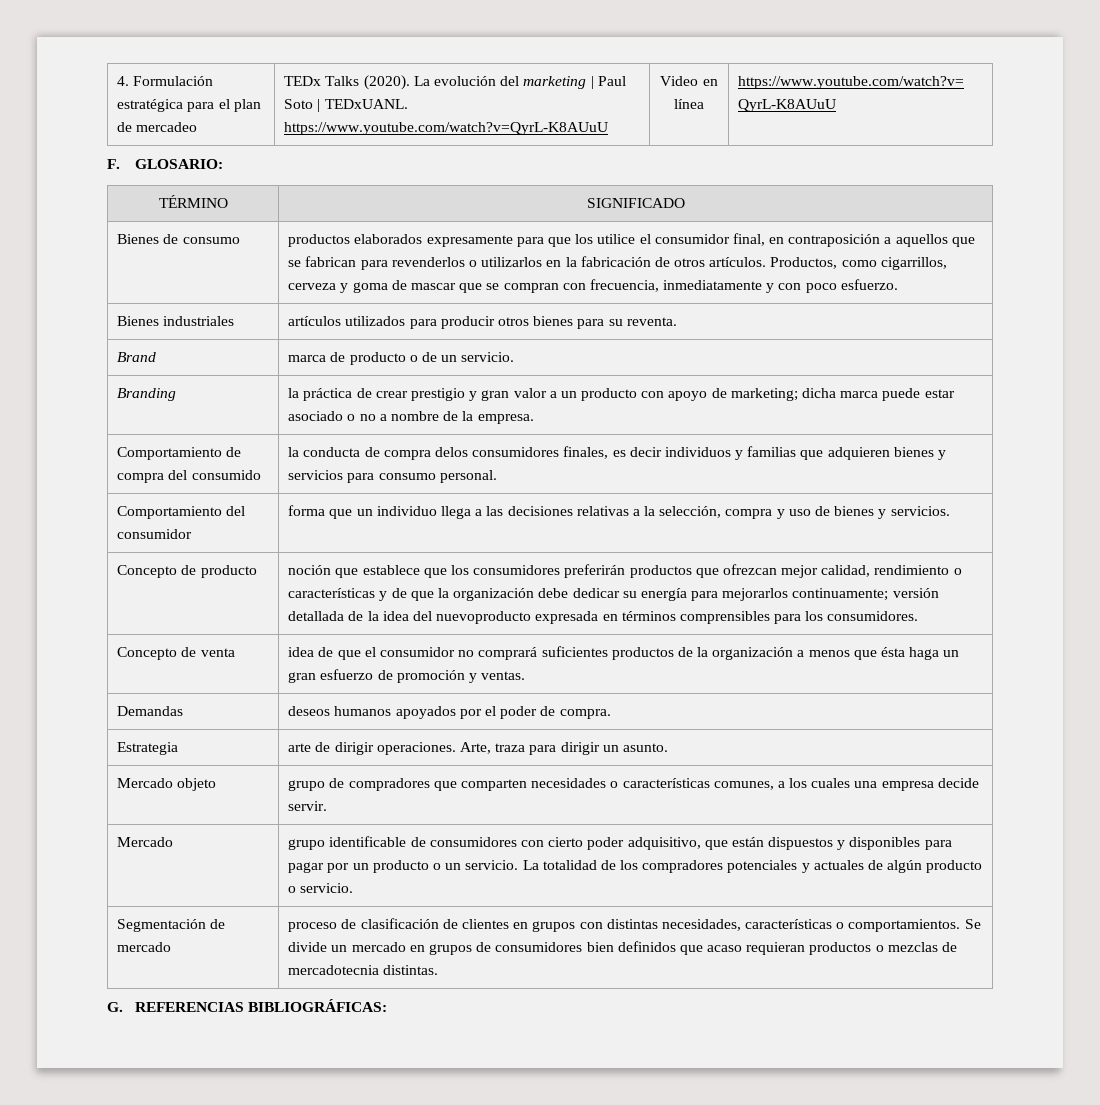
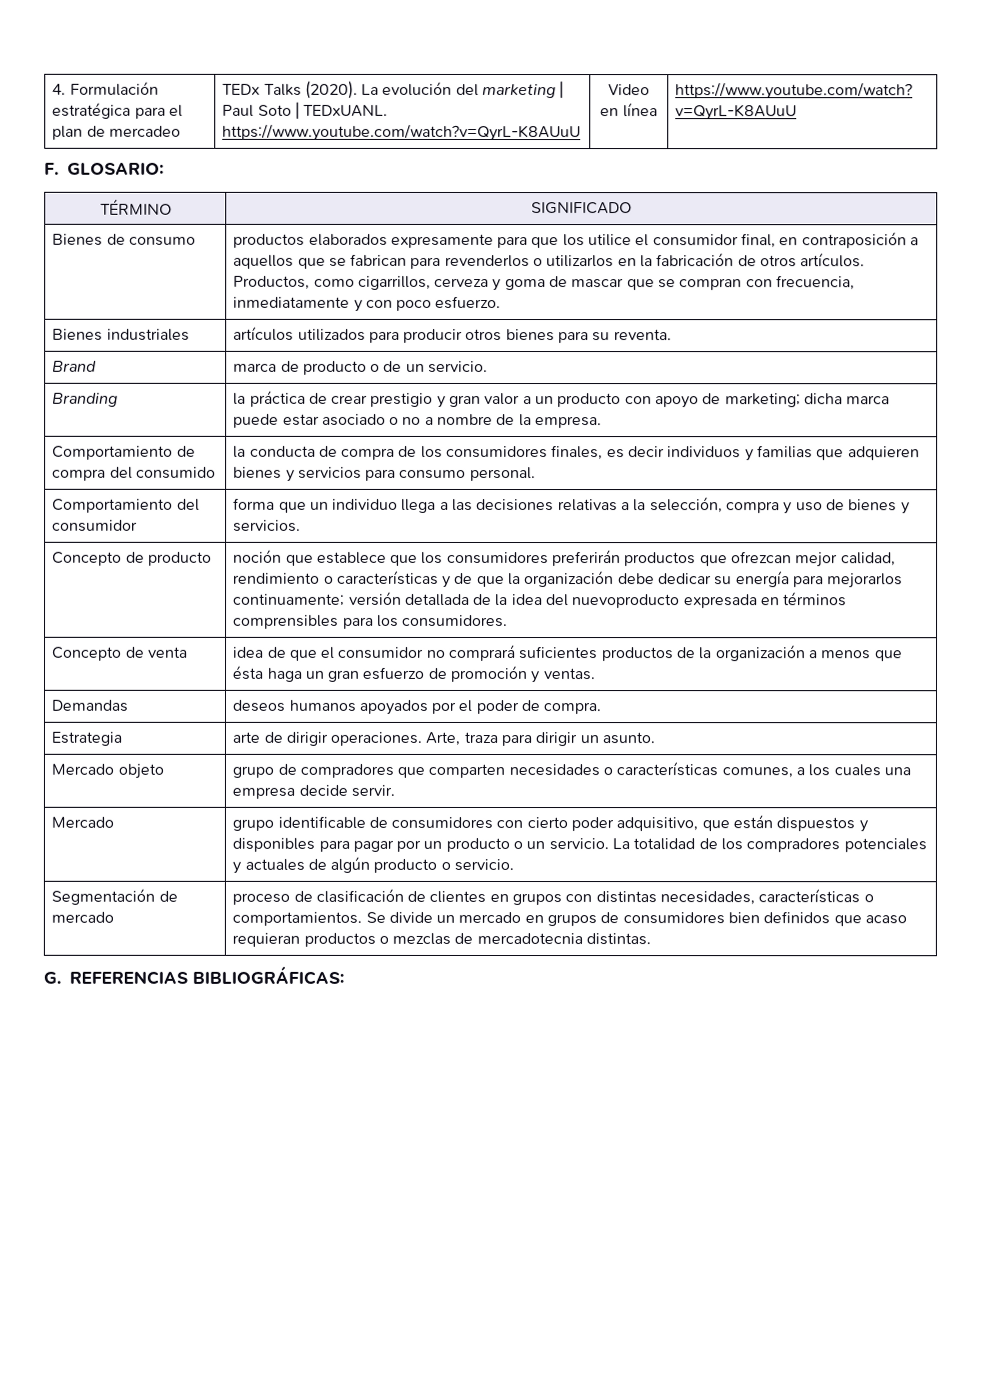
- Comportamiento de compra del consumido | la conducta de compra delos consumidores finales, es decir individuos y familias que adquieren bienes y servicios para consumo personal.
+ Comportamiento de compra del consumido | la conducta de compra de los consumidores finales, es decir individuos y familias que adquieren bienes y servicios para consumo personal.

